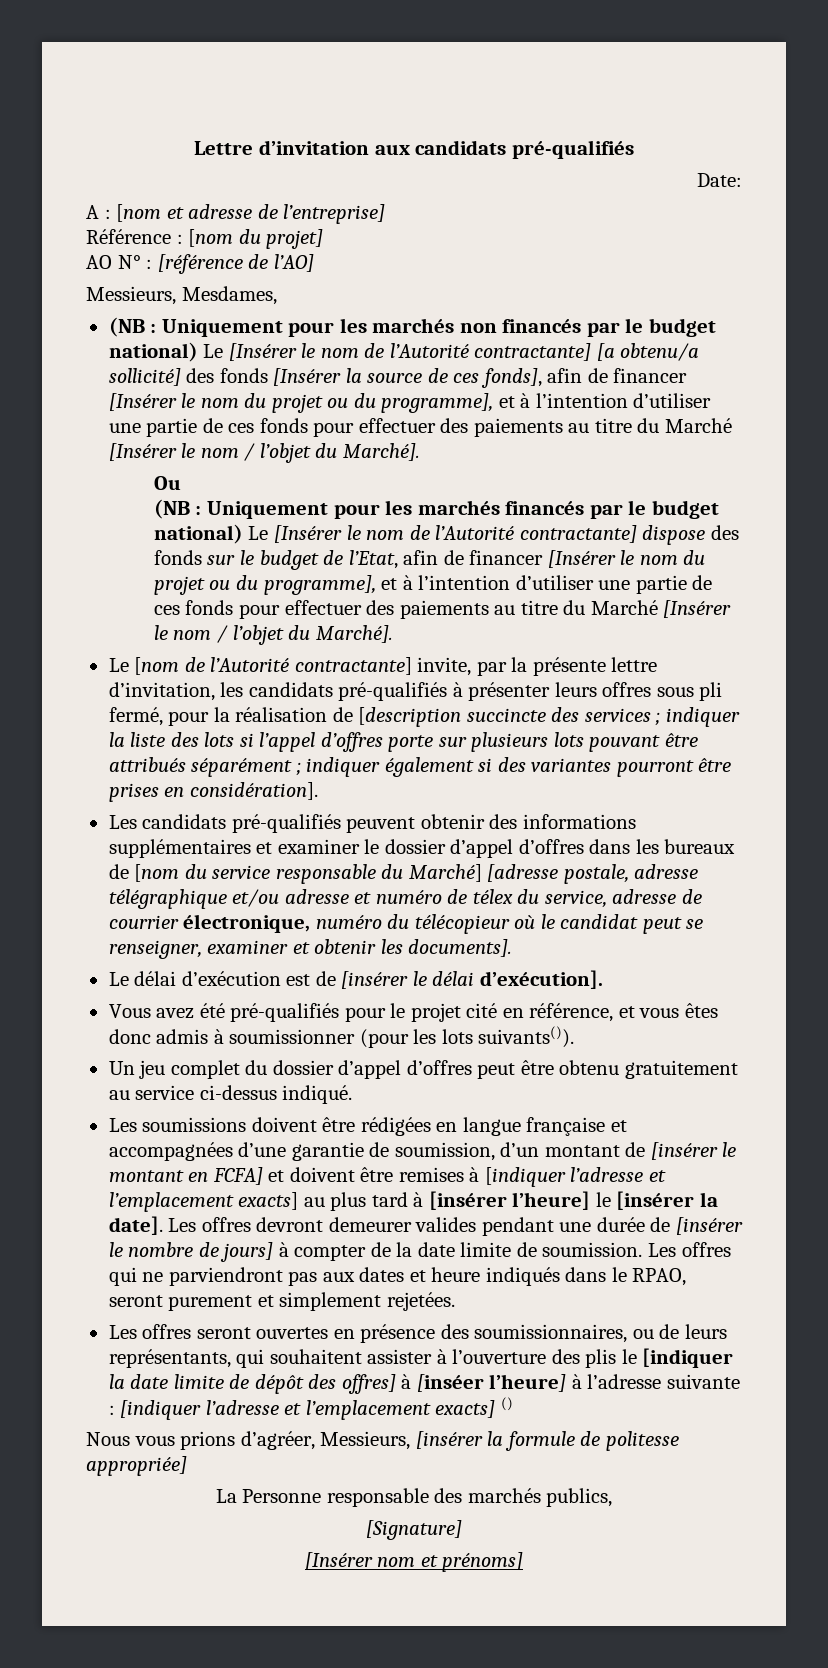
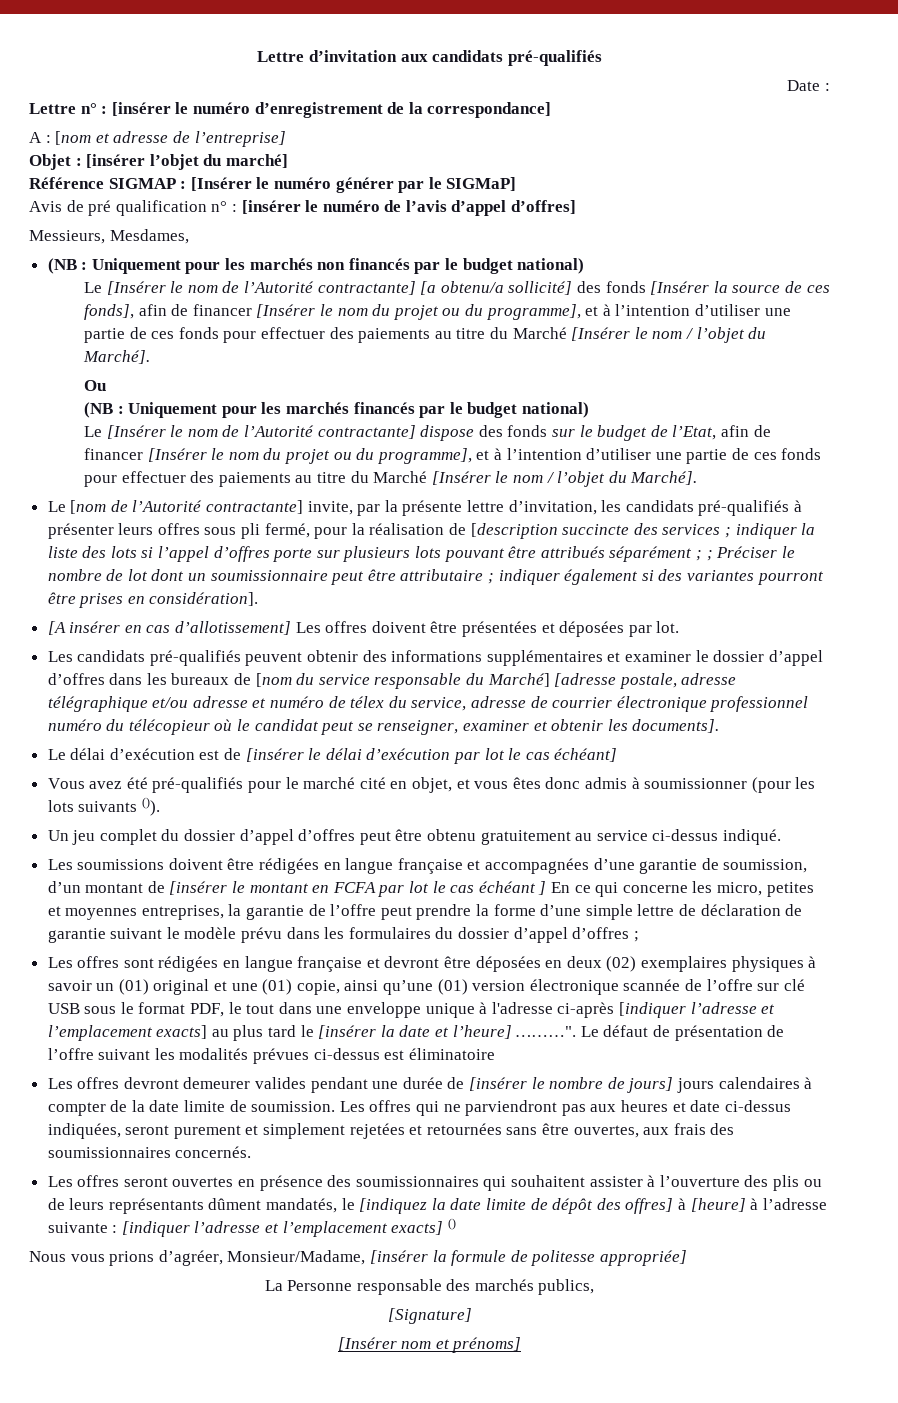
- Date:
+ Date :
+ Lettre n° : [insérer le numéro d’enregistrement de la correspondance]
- Référence : [nom du projet]
- AO N° : [référence de l’AO]
+ Objet : [insérer l’objet du marché]
+ Référence SIGMAP : [Insérer le numéro générer par le SIGMaP]
+ Avis de pré qualification n° : [insérer le numéro de l’avis d’appel d’offres]
- Uniquement pour les marchés non financés par le budget national) Le [Insérer le nom de l’Autorité contractante] [a obtenu/a sollicité] des fonds [Insérer la source de ces fonds], afin de financer [Insérer le nom du projet ou du programme], et à l’intention d’utiliser une partie de ces fonds pour effectuer des paiements au titre du Marché [Insérer le nom / l’objet du Marché].
+ Uniquement pour les marchés non financés par le budget national)
+ Le [Insérer le nom de l’Autorité contractante] [a obtenu/a sollicité] des fonds [Insérer la source de ces fonds], afin de financer [Insérer le nom du projet ou du programme], et à l’intention d’utiliser une partie de ces fonds pour effectuer des paiements au titre du Marché [Insérer le nom / l’objet du Marché].
- Uniquement pour les marchés financés par le budget national) Le [Insérer le nom de l’Autorité contractante] dispose des fonds sur le budget de l’Etat, afin de financer [Insérer le nom du projet ou du programme], et à l’intention d’utiliser une partie de ces fonds pour effectuer des paiements au titre du Marché [Insérer le nom / l’objet du Marché].
+ Uniquement pour les marchés financés par le budget national)
+ Le [Insérer le nom de l’Autorité contractante] dispose des fonds sur le budget de l’Etat, afin de financer [Insérer le nom du projet ou du programme], et à l’intention d’utiliser une partie de ces fonds pour effectuer des paiements au titre du Marché [Insérer le nom / l’objet du Marché].
- Le [nom de l’Autorité contractante] invite, par la présente lettre d’invitation, les candidats pré-qualifiés à présenter leurs offres sous pli fermé, pour la réalisation de [description succincte des services ; indiquer la liste des lots si l’appel d’offres porte sur plusieurs lots pouvant être attribués séparément ; indiquer également si des variantes pourront être prises en considération].
+ Le [nom de l’Autorité contractante] invite, par la présente lettre d’invitation, les candidats pré-qualifiés à présenter leurs offres sous pli fermé, pour la réalisation de [description succincte des services ; indiquer la liste des lots si l’appel d’offres porte sur plusieurs lots pouvant être attribués séparément ; ; Préciser le nombre de lot dont un soumissionnaire peut être attributaire ; indiquer également si des variantes pourront être prises en considération].
+ [A insérer en cas d’allotissement] Les offres doivent être présentées et déposées par lot.
- Les candidats pré-qualifiés peuvent obtenir des informations supplémentaires et examiner le dossier d’appel d’offres dans les bureaux de [nom du service responsable du Marché] [adresse postale, adresse télégraphique et/ou adresse et numéro de télex du service, adresse de courrier électronique, numéro du télécopieur où le candidat peut se renseigner, examiner et obtenir les documents].
+ Les candidats pré-qualifiés peuvent obtenir des informations supplémentaires et examiner le dossier d’appel d’offres dans les bureaux de [nom du service responsable du Marché] [adresse postale, adresse télégraphique et/ou adresse et numéro de télex du service, adresse de courrier électronique professionnel numéro du télécopieur où le candidat peut se renseigner, examiner et obtenir les documents].
- Le délai d’exécution est de [insérer le délai d’exécution].
+ Le délai d’exécution est de [insérer le délai d’exécution par lot le cas échéant]
- Vous avez été pré-qualifiés pour le projet cité en référence, et vous êtes donc admis à soumissionner (pour les lots suivants()).
+ Vous avez été pré-qualifiés pour le marché cité en objet, et vous êtes donc admis à soumissionner (pour les lots suivants ()).
- Les soumissions doivent être rédigées en langue française et accompagnées d’une garantie de soumission, d’un montant de [insérer le montant en FCFA] et doivent être remises à [indiquer l’adresse et l’emplacement exacts] au plus tard à [insérer l’heure] le [insérer la date]. Les offres devront demeurer valides pendant une durée de [insérer le nombre de jours] à compter de la date limite de soumission.
+ Les soumissions doivent être rédigées en langue française et accompagnées d’une garantie de soumission, d’un montant de [insérer le montant en FCFA par lot le cas échéant ] En ce qui concerne les micro, petites et moyennes entreprises, la garantie de l’offre peut prendre la forme d’une simple lettre de déclaration de garantie suivant le modèle prévu dans les formulaires du dossier d’appel d’offres ;
+ Les offres sont rédigées en langue française et devront être déposées en deux (02) exemplaires physiques à savoir un (01) original et une (01) copie, ainsi qu’une (01) version électronique scannée de l’offre sur clé USB sous le format PDF, le tout dans une enveloppe unique à l'adresse ci-après [indiquer l’adresse et l’emplacement exacts] au plus tard le [insérer la date et l’heure] ………". Le défaut de présentation de l’offre suivant les modalités prévues ci-dessus est éliminatoire
+ Les offres devront demeurer valides pendant une durée de [insérer le nombre de jours] jours calendaires à compter de la date limite de soumission.
- Les offres qui ne parviendront pas aux dates et heure indiqués dans le RPAO, seront purement et simplement rejetées.
+ Les offres qui ne parviendront pas aux heures et date ci-dessus indiquées, seront purement et simplement rejetées et retournées sans être ouvertes, aux frais des soumissionnaires concernés.
- Les offres seront ouvertes en présence des soumissionnaires, ou de leurs représentants, qui souhaitent assister à l’ouverture des plis le [indiquer la date limite de dépôt des offres] à [inséer l’heure] à l’adresse suivante : [indiquer l’adresse et l’emplacement exacts] ()
+ Les offres seront ouvertes en présence des soumissionnaires qui souhaitent assister à l’ouverture des plis ou de leurs représentants dûment mandatés, le [indiquez la date limite de dépôt des offres] à [heure] à l’adresse suivante : [indiquer l’adresse et l’emplacement exacts] ()
- Nous vous prions d’agréer, Messieurs, [insérer la formule de politesse appropriée]
+ Nous vous prions d’agréer, Monsieur/Madame, [insérer la formule de politesse appropriée]

